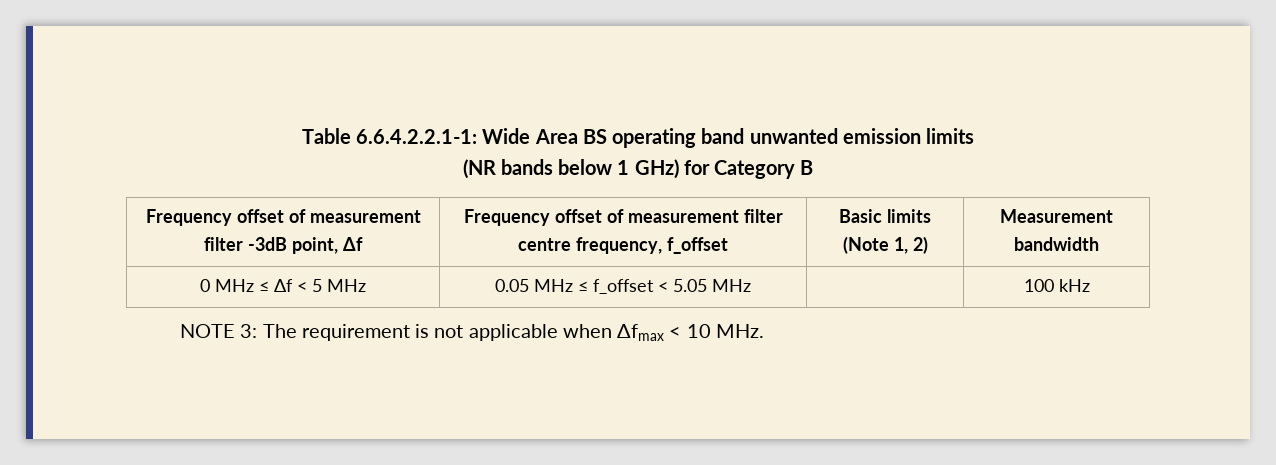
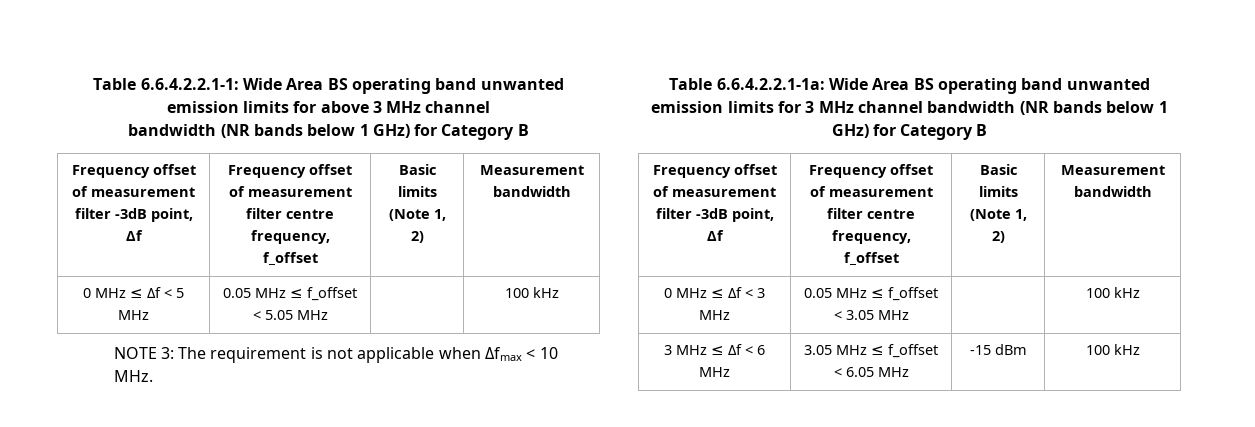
- Table 6.6.4.2.2.1-1: Wide Area BS operating band unwanted emission limits
- (NR bands below 1 GHz) for Category B
+ Table 6.6.4.2.2.1-1: Wide Area BS operating band unwanted emission limits for above 3 MHz channel
+ bandwidth (NR bands below 1 GHz) for Category B
+ Table 6.6.4.2.2.1-1a: Wide Area BS operating band unwanted emission limits for 3 MHz channel bandwidth (NR bands below 1 GHz) for Category B
+ Frequency offset of measurement filter -3dB point, Δf | Frequency offset of measurement filter centre frequency, f_offset | Basic limits (Note 1, 2) | Measurement bandwidth
+ 0 MHz ≤ Δf < 3 MHz | 0.05 MHz ≤ f_offset < 3.05 MHz | | 100 kHz
+ 3 MHz ≤ Δf < 6 MHz | 3.05 MHz ≤ f_offset < 6.05 MHz | -15 dBm | 100 kHz

